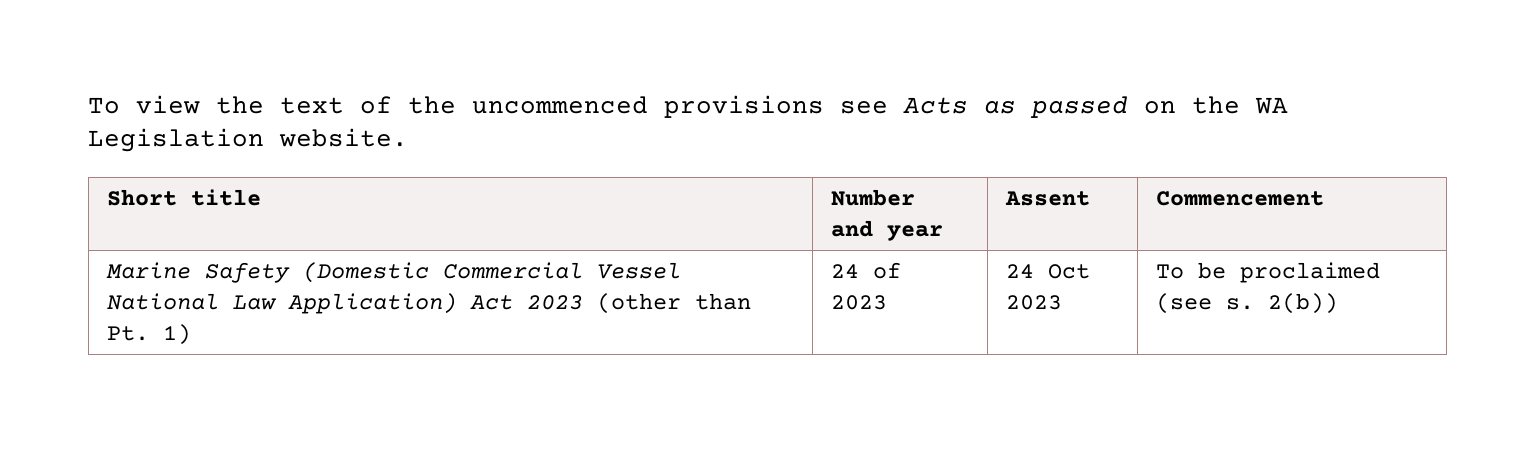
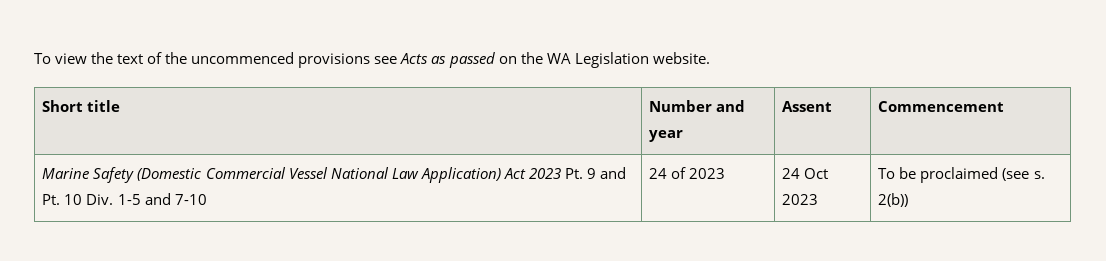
- Marine Safety (Domestic Commercial Vessel National Law Application) Act 2023 (other than Pt. 1) | 24 of 2023 | 24 Oct 2023 | To be proclaimed (see s. 2(b))
+ Marine Safety (Domestic Commercial Vessel National Law Application) Act 2023 Pt. 9 and Pt. 10 Div. 1-5 and 7-10 | 24 of 2023 | 24 Oct 2023 | To be proclaimed (see s. 2(b))

